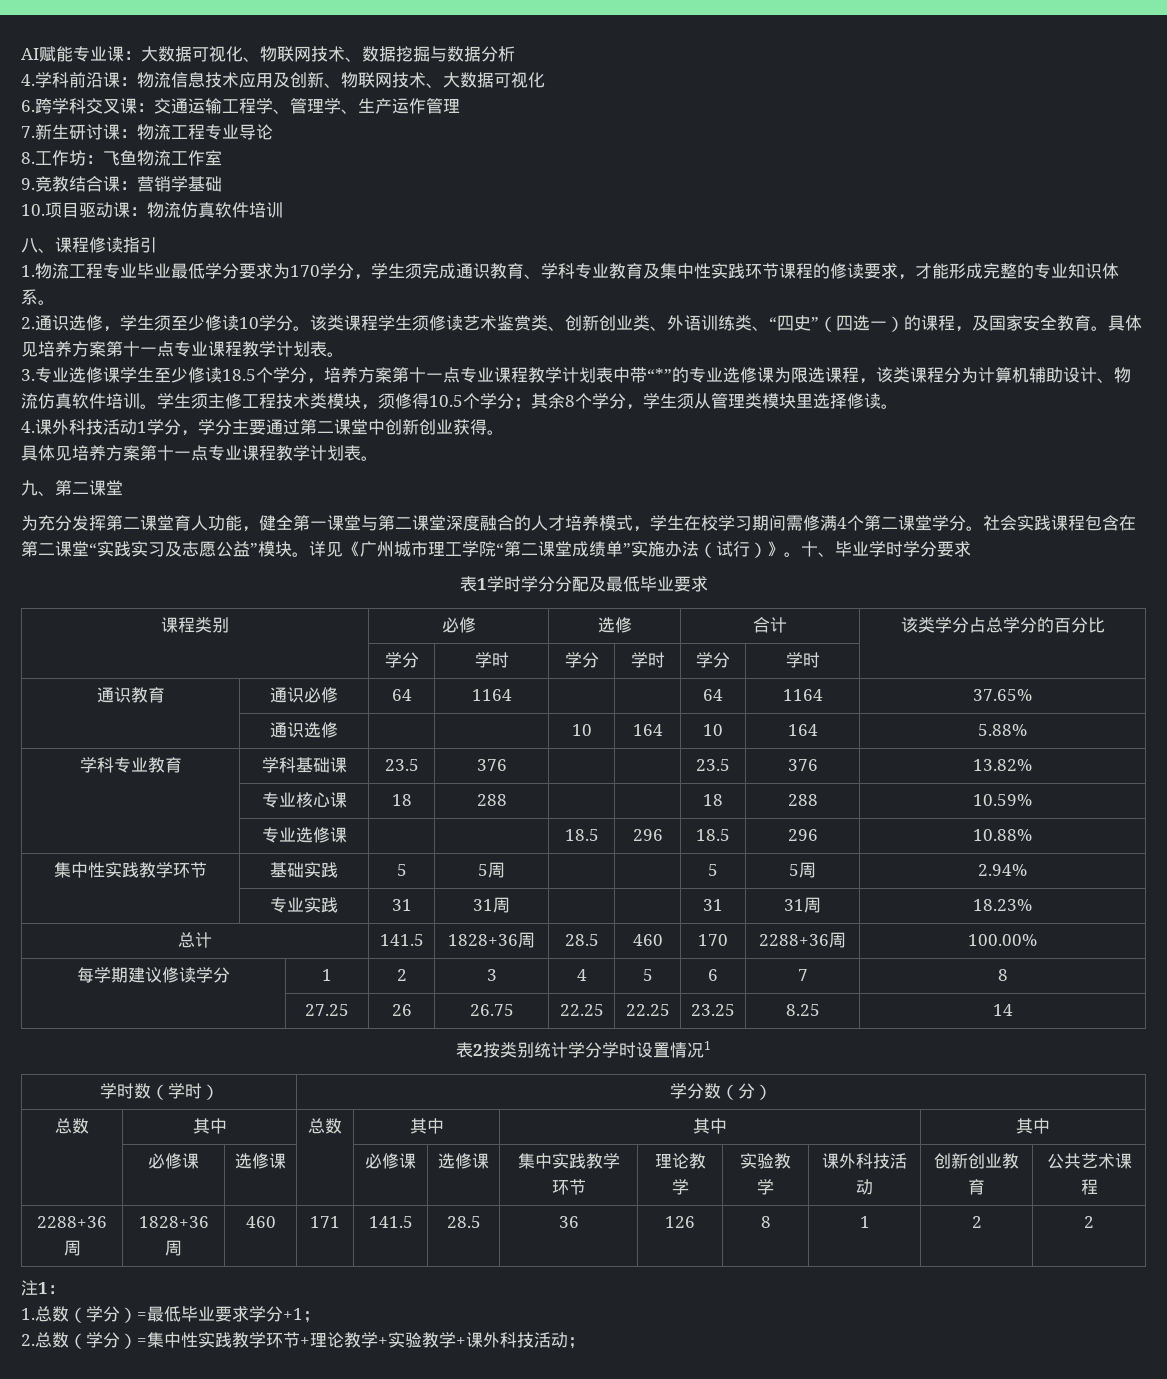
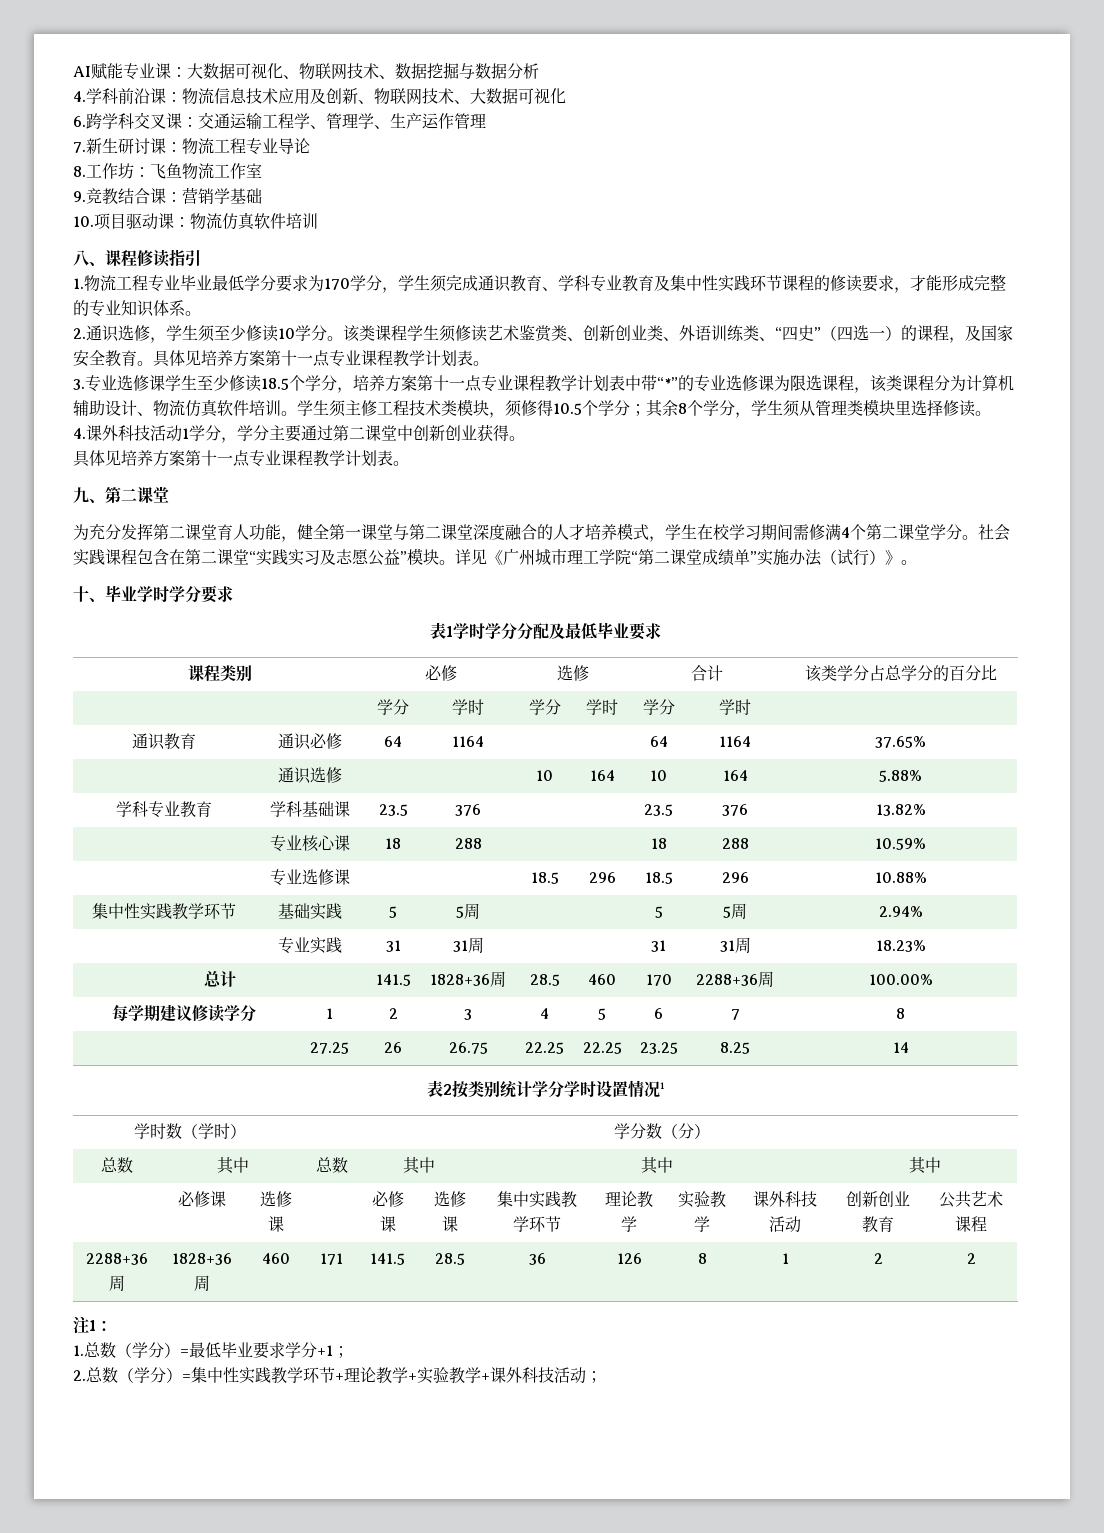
- 详见《广州城市理工学院“第二课堂成绩单”实施办法（试行）》。十、毕业学时学分要求
+ 详见《广州城市理工学院“第二课堂成绩单”实施办法（试行）》。
+ 十、毕业学时学分要求

